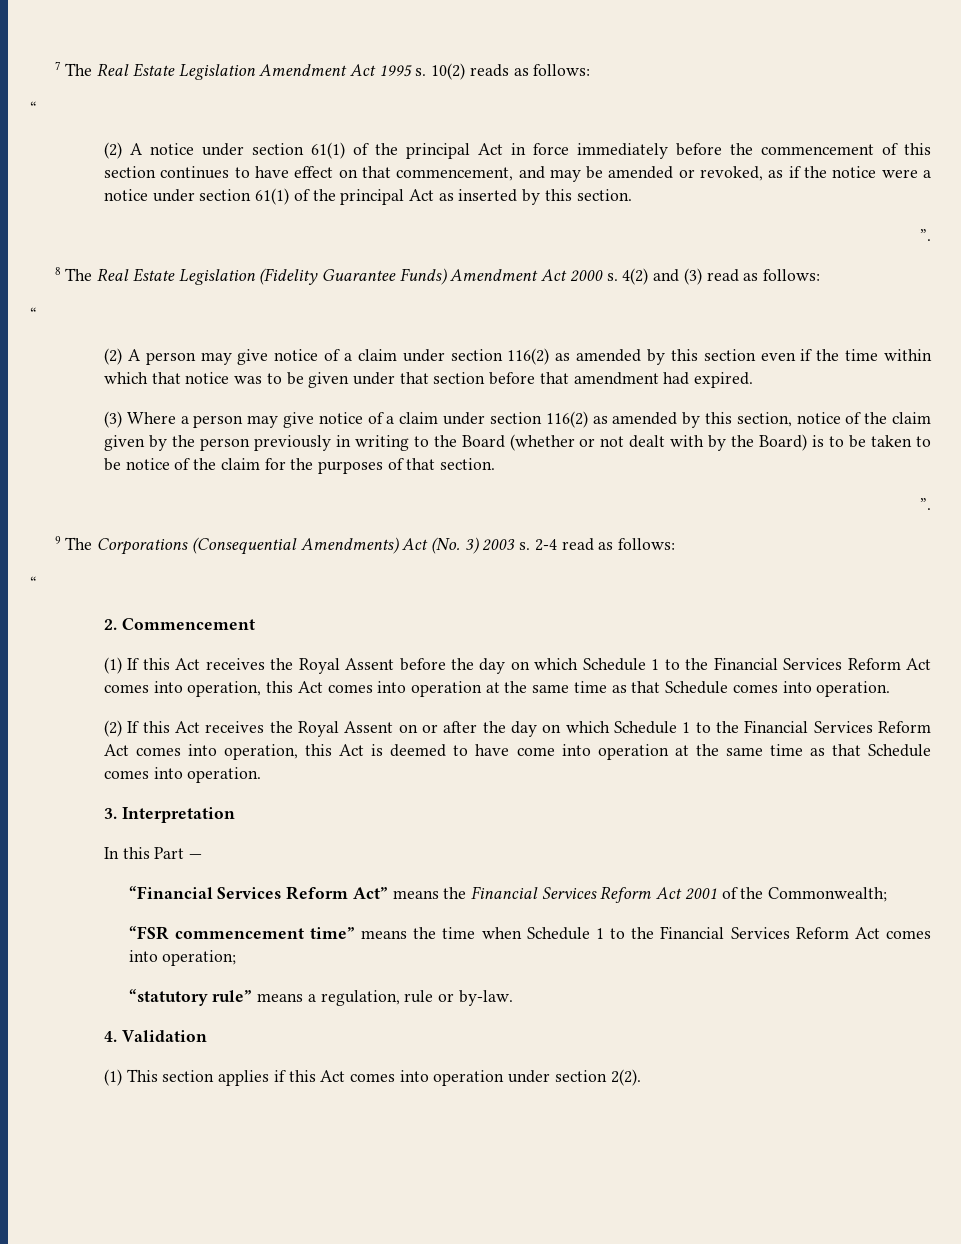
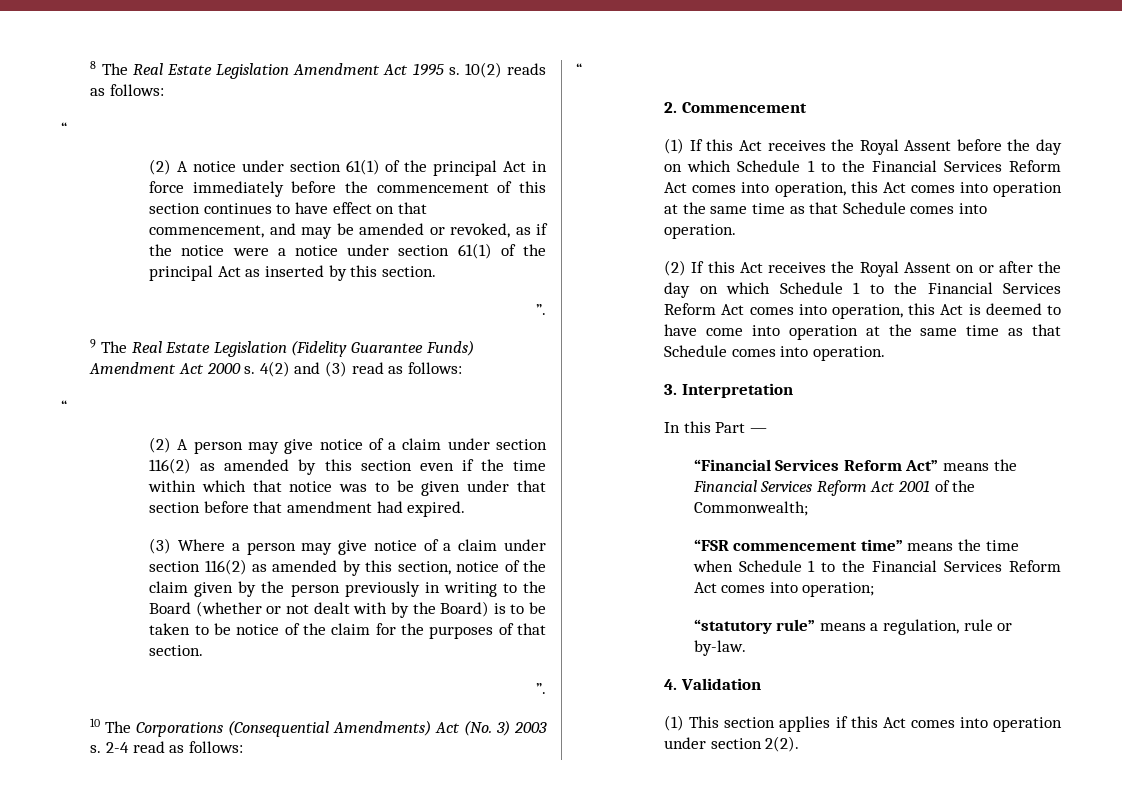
- 7 The Real Estate Legislation Amendment Act 1995 s.
+ 8 The Real Estate Legislation Amendment Act 1995 s.
- 8 The Real Estate Legislation (Fidelity Guarantee Funds) Amendment Act 2000 s.
+ 9 The Real Estate Legislation (Fidelity Guarantee Funds) Amendment Act 2000 s.
- 9 The Corporations (Consequential Amendments) Act (No. 3) 2003 s.
+ 10 The Corporations (Consequential Amendments) Act (No. 3) 2003 s.

